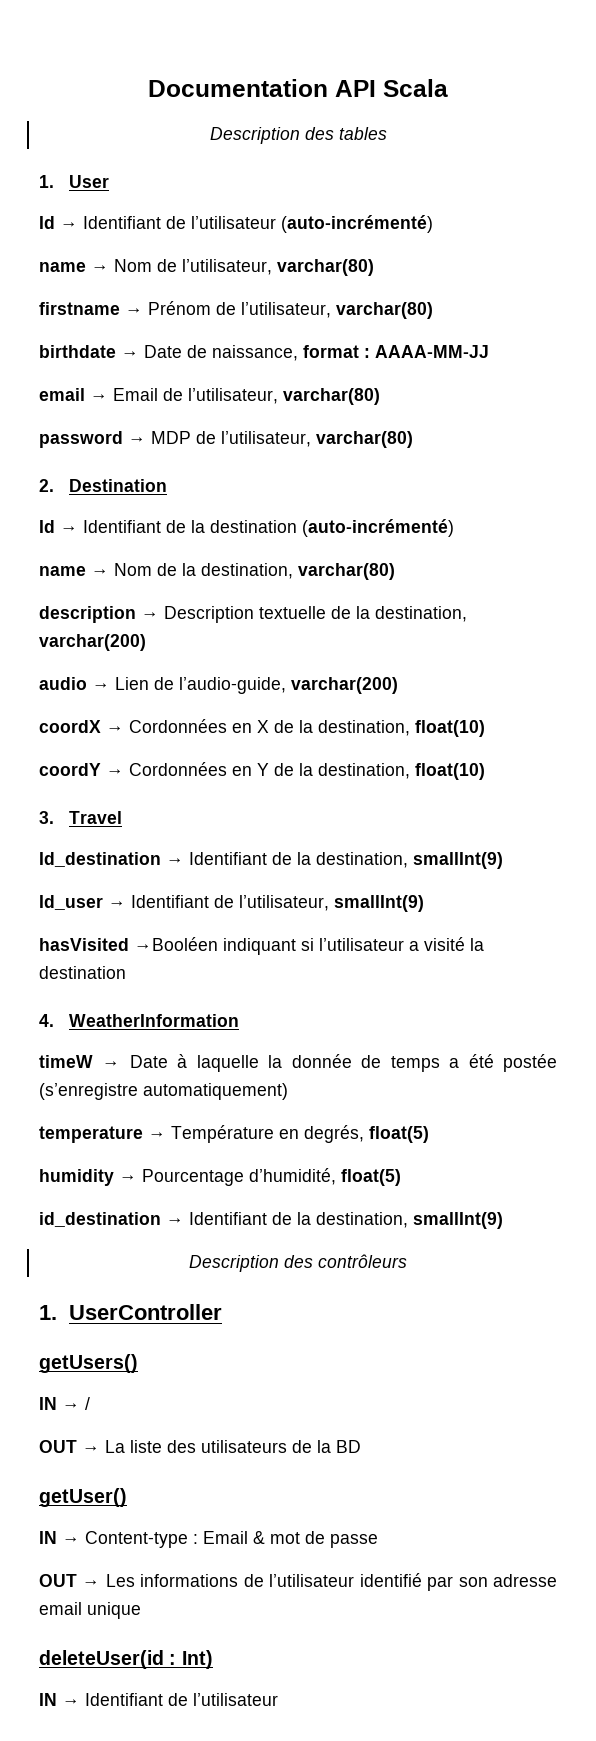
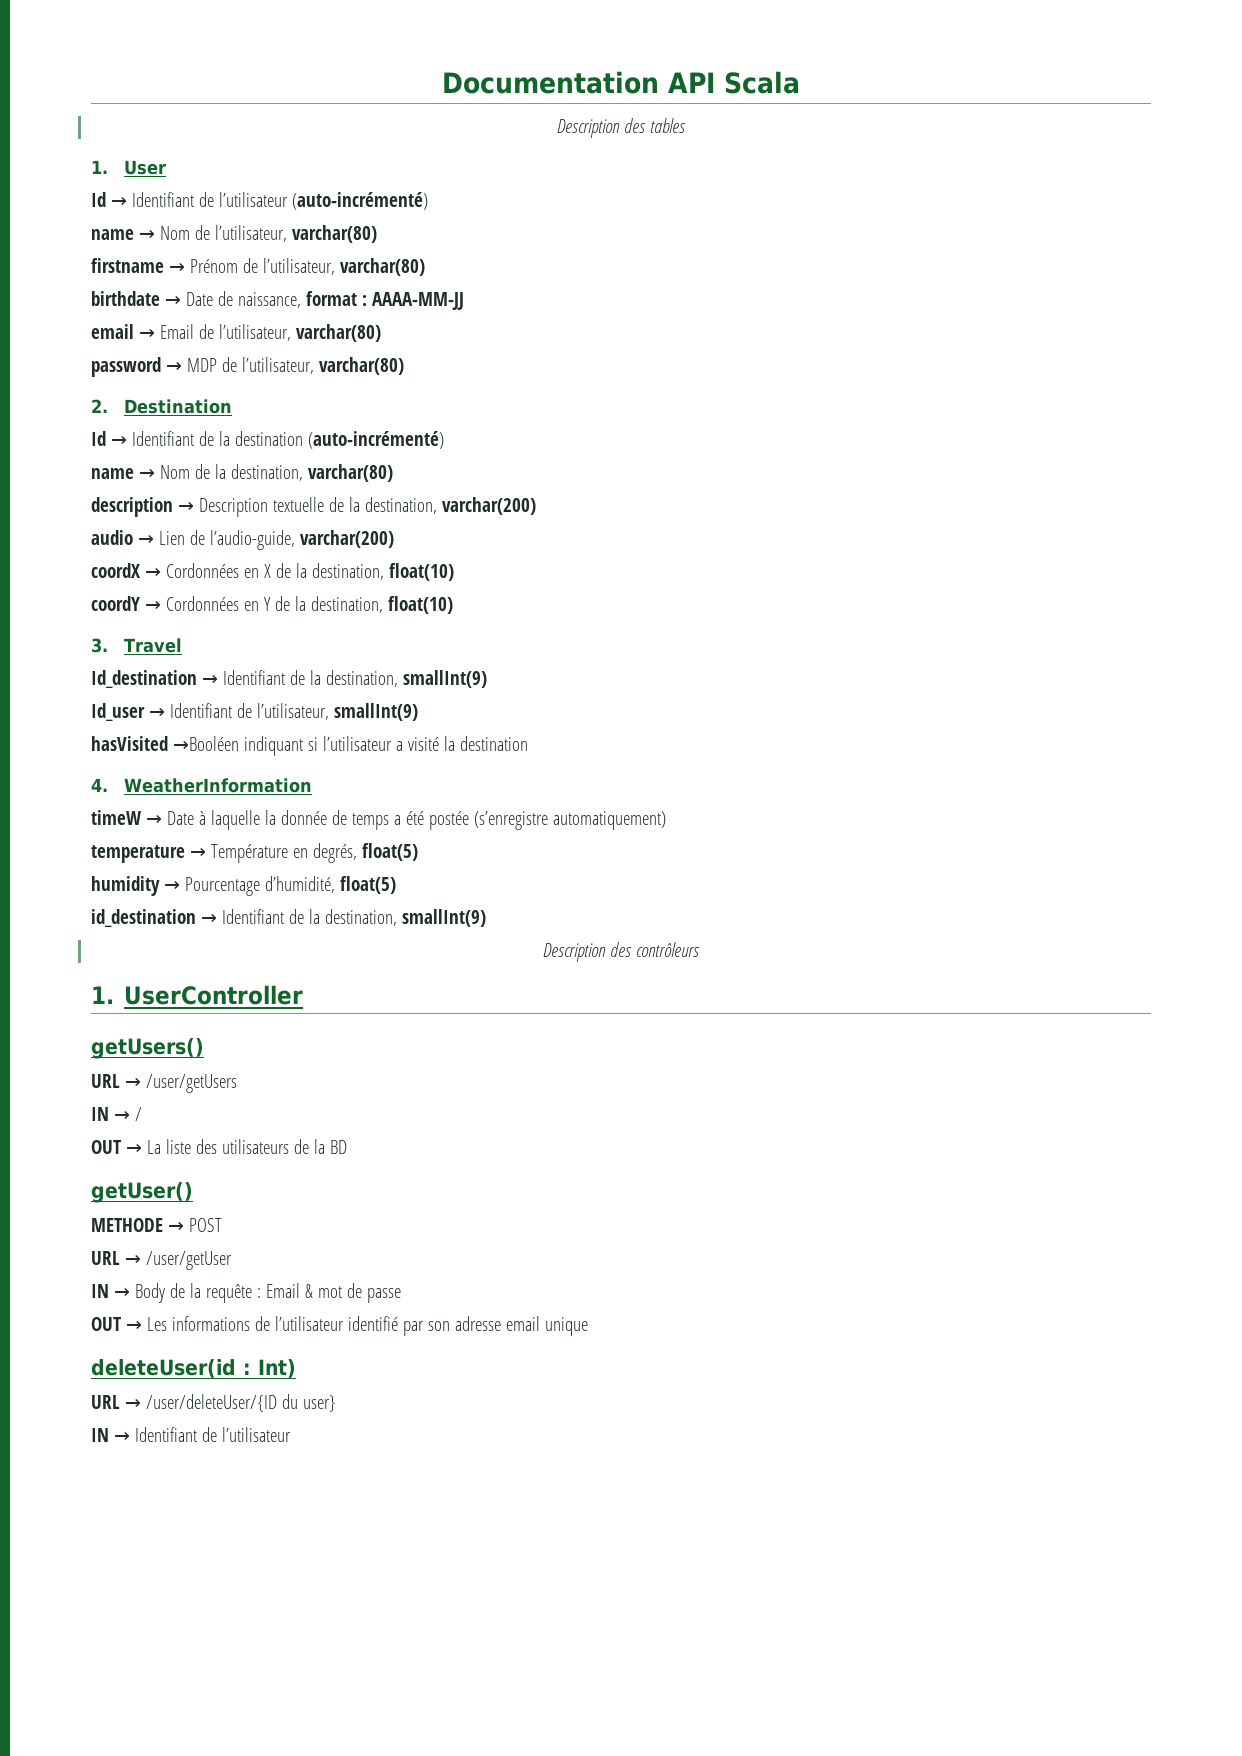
+ URL → /user/getUsers
- IN → Content-type : Email & mot de passe
+ METHODE → POST
+ URL → /user/getUser
+ IN → Body de la requête : Email & mot de passe
+ URL → /user/deleteUser/{ID du user}

